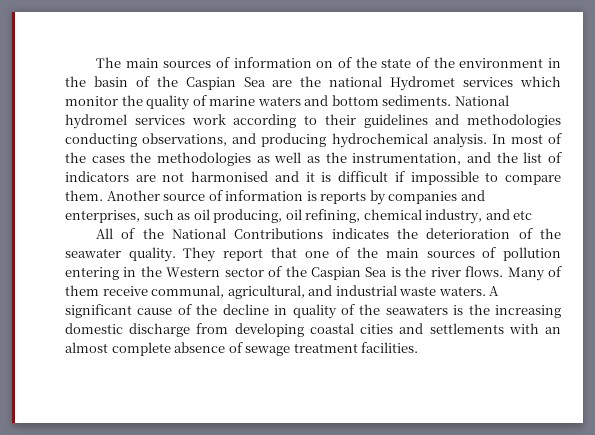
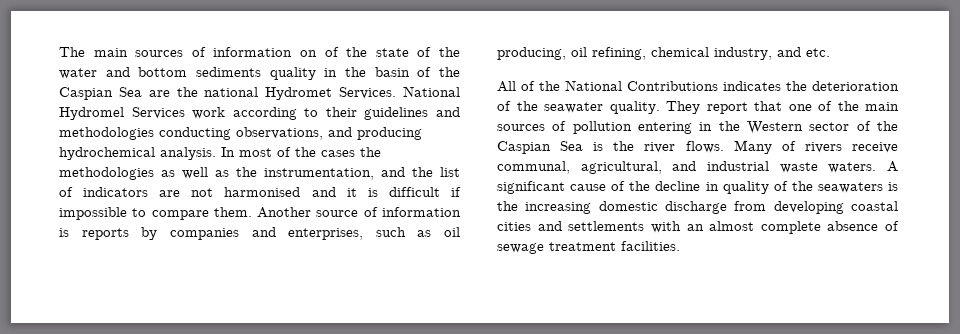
- The main sources of information on of the state of the environment in the basin of the Caspian Sea are the national Hydromet services which monitor the quality of marine waters and bottom sediments. National hydromel services work according to their guidelines and methodologies conducting observations, and producing hydrochemical analysis.
+ The main sources of information on of the state of the water and bottom sediments quality in the basin of the Caspian Sea are the national Hydromet Services. National Hydromel Services work according to their guidelines and methodologies conducting observations, and producing hydrochemical analysis.
- Another source of information is reports by companies and enterprises, such as oil producing, oil refining, chemical industry, and etc
+ Another source of information is reports by companies and enterprises, such as oil producing, oil refining, chemical industry, and etc.
- Many of them receive communal, agricultural, and industrial waste waters.
+ Many of rivers receive communal, agricultural, and industrial waste waters.

